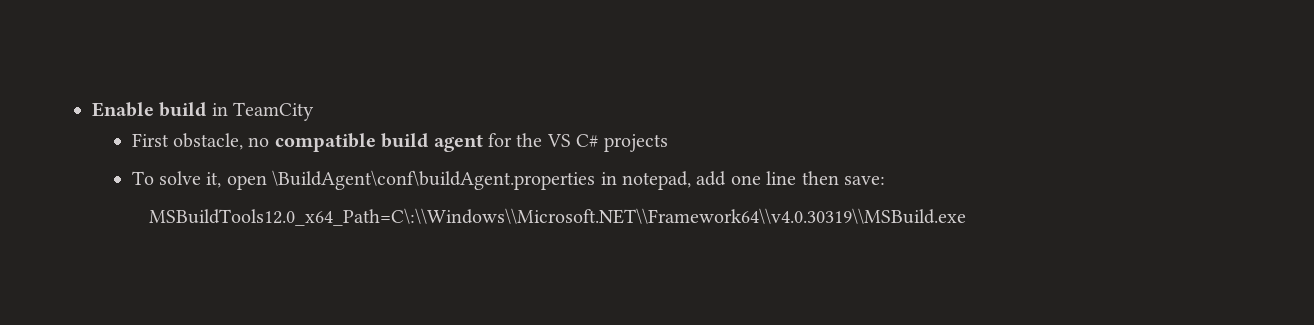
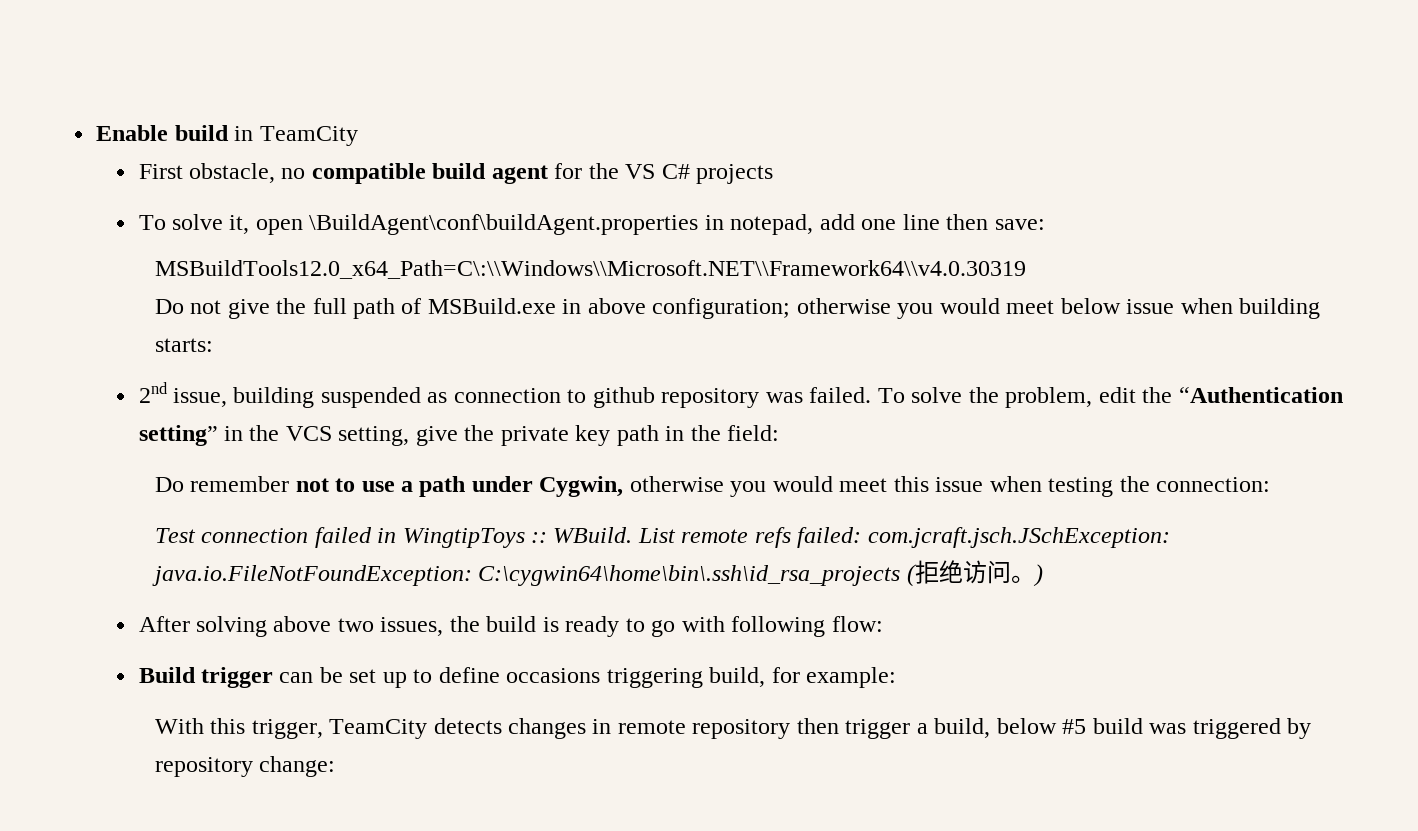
- MSBuildTools12.0_x64_Path=C\:\\Windows\\Microsoft.NET\\Framework64\\v4.0.30319\\MSBuild.exe
+ MSBuildTools12.0_x64_Path=C\:\\Windows\\Microsoft.NET\\Framework64\\v4.0.30319
+ Do not give the full path of MSBuild.exe in above configuration; otherwise you would meet below issue when building starts:
+ 2nd issue, building suspended as connection to github repository was failed. To solve the problem, edit the “Authentication setting” in the VCS setting, give the private key path in the field:
+ Do remember not to use a path under Cygwin, otherwise you would meet this issue when testing the connection:
+ Test connection failed in WingtipToys :: WBuild. List remote refs failed: com.jcraft.jsch.JSchException: java.io.FileNotFoundException: C:\cygwin64\home\bin\.ssh\id_rsa_projects (拒绝访问。)
+ After solving above two issues, the build is ready to go with following flow:
+ Build trigger can be set up to define occasions triggering build, for example:
+ With this trigger, TeamCity detects changes in remote repository then trigger a build, below #5 build was triggered by repository change:

